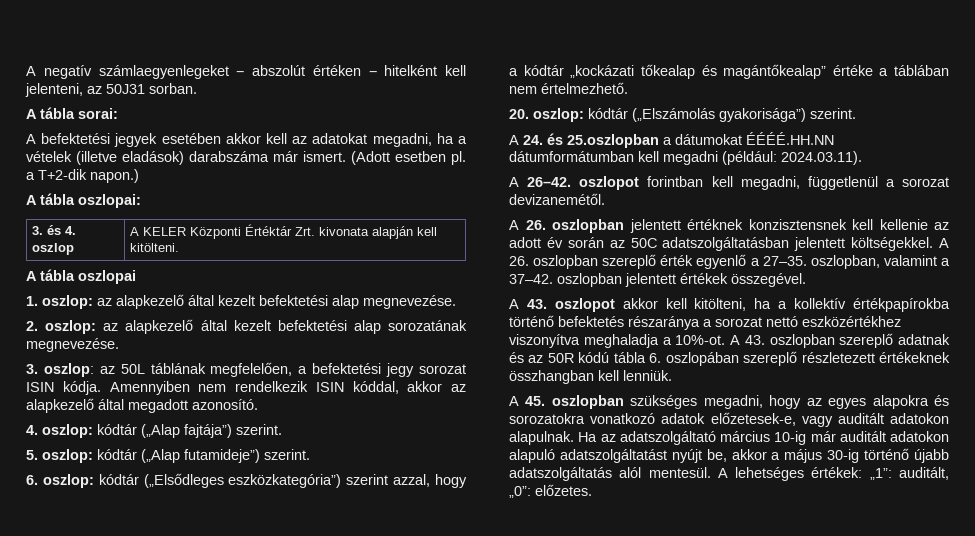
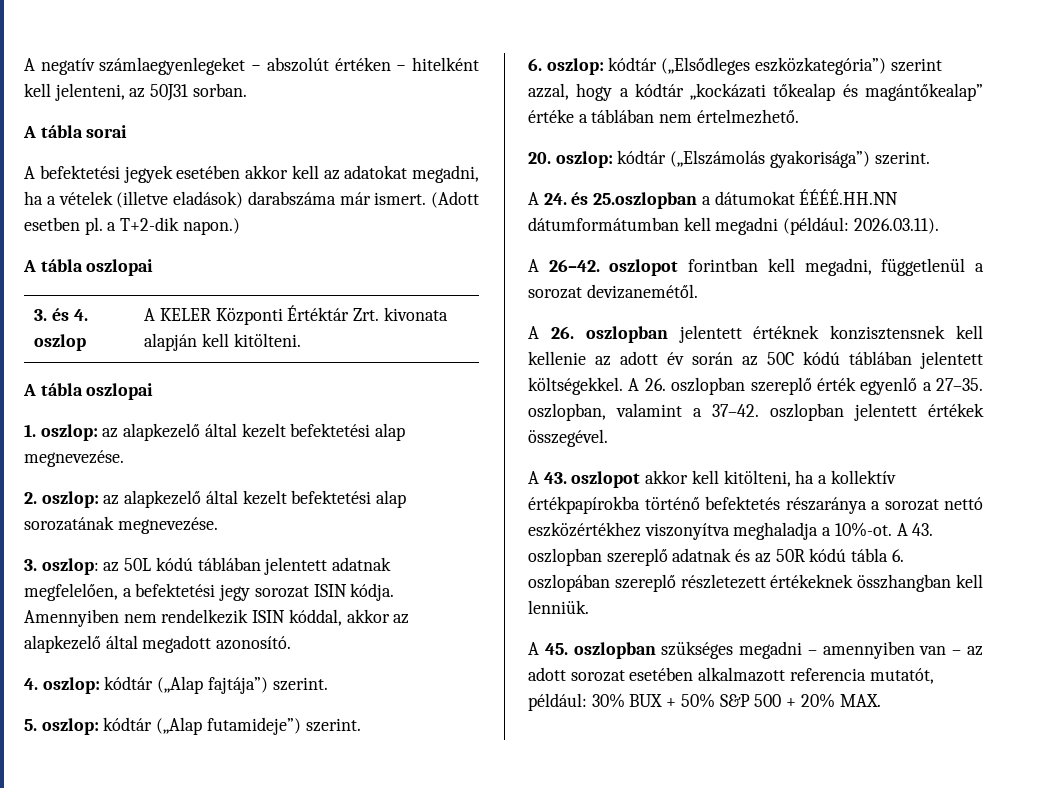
- A tábla sorai:
+ A tábla sorai
  (Adott esetben pl. a T+2-dik napon.)
- A tábla oszlopai:
+ A tábla oszlopai
- 3. oszlop: az 50L táblának megfelelően, a befektetési jegy sorozat ISIN kódja.
+ 3. oszlop: az 50L kódú táblában jelentett adatnak megfelelően, a befektetési jegy sorozat ISIN kódja.
- A 24. és 25.oszlopban a dátumokat ÉÉÉÉ.HH.NN dátumformátumban kell megadni (például: 2024.03.11).
+ A 24. és 25.oszlopban a dátumokat ÉÉÉÉ.HH.NN dátumformátumban kell megadni (például: 2026.03.11).
- A 26. oszlopban jelentett értéknek konzisztensnek kell kellenie az adott év során az 50C adatszolgáltatásban jelentett költségekkel.
+ A 26. oszlopban jelentett értéknek konzisztensnek kell kellenie az adott év során az 50C kódú táblában jelentett költségekkel.
- A 45. oszlopban szükséges megadni, hogy az egyes alapokra és sorozatokra vonatkozó adatok előzetesek-e, vagy auditált adatokon alapulnak. Ha az adatszolgáltató március 10-ig már auditált adatokon alapuló adatszolgáltatást nyújt be, akkor a május 30-ig történő újabb adatszolgáltatás alól mentesül. A lehetséges értékek: „1”: auditált, „0”: előzetes.
+ A 45. oszlopban szükséges megadni – amennyiben van – az adott sorozat esetében alkalmazott referencia mutatót, például: 30% BUX + 50% S&P 500 + 20% MAX.

